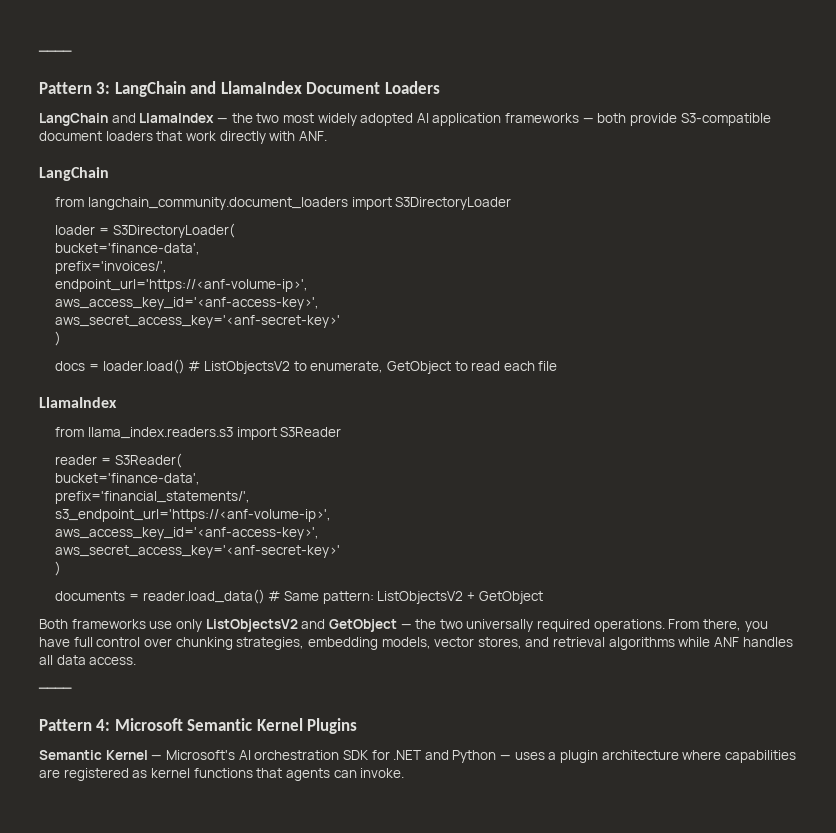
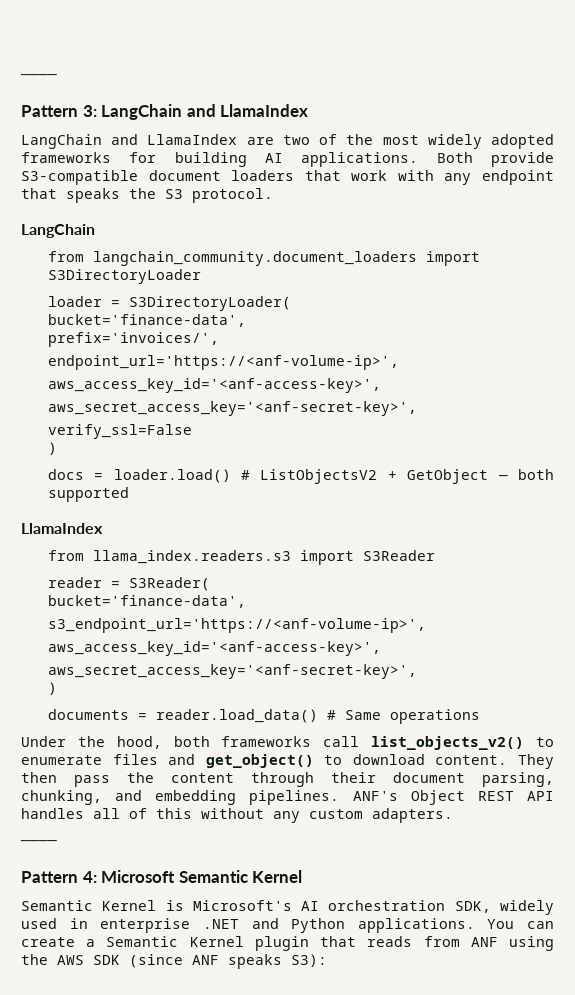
- Pattern 3: LangChain and LlamaIndex Document Loaders
- LangChain and LlamaIndex — the two most widely adopted AI application frameworks — both provide S3-compatible document loaders that work directly with ANF.
+ Pattern 3: LangChain and LlamaIndex
+ LangChain and LlamaIndex are two of the most widely adopted frameworks for building AI applications. Both provide S3-compatible document loaders that work with any endpoint that speaks the S3 protocol.
  endpoint_url='https://<anf-volume-ip>',
  aws_access_key_id='<anf-access-key>',
- aws_secret_access_key='<anf-secret-key>'
+ aws_secret_access_key='<anf-secret-key>',
+ verify_ssl=False
- docs = loader.load() # ListObjectsV2 to enumerate, GetObject to read each file
+ docs = loader.load() # ListObjectsV2 + GetObject — both supported
- prefix='financial_statements/',
  s3_endpoint_url='https://<anf-volume-ip>',
  aws_access_key_id='<anf-access-key>',
- aws_secret_access_key='<anf-secret-key>'
+ aws_secret_access_key='<anf-secret-key>',
- documents = reader.load_data() # Same pattern: ListObjectsV2 + GetObject
- Both frameworks use only ListObjectsV2 and GetObject — the two universally required operations. From there, you have full control over chunking strategies, embedding models, vector stores, and retrieval algorithms while ANF handles all data access.
+ documents = reader.load_data() # Same operations
+ Under the hood, both frameworks call list_objects_v2() to enumerate files and get_object() to download content. They then pass the content through their document parsing, chunking, and embedding pipelines. ANF's Object REST API handles all of this without any custom adapters.
- Pattern 4: Microsoft Semantic Kernel Plugins
- Semantic Kernel — Microsoft's AI orchestration SDK for .NET and Python — uses a plugin architecture where capabilities are registered as kernel functions that agents can invoke.
+ Pattern 4: Microsoft Semantic Kernel
+ Semantic Kernel is Microsoft's AI orchestration SDK, widely used in enterprise .NET and Python applications. You can create a Semantic Kernel plugin that reads from ANF using the AWS SDK (since ANF speaks S3):

